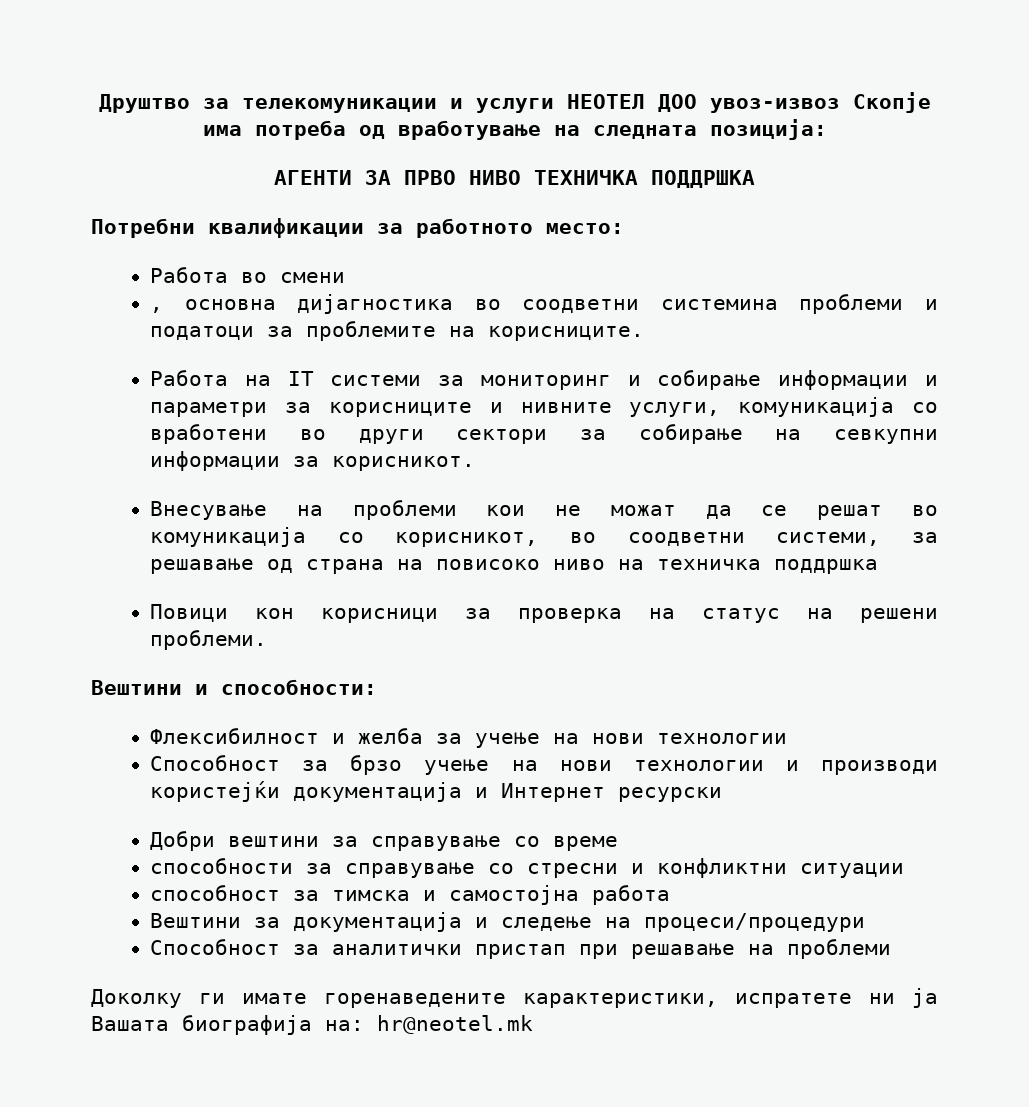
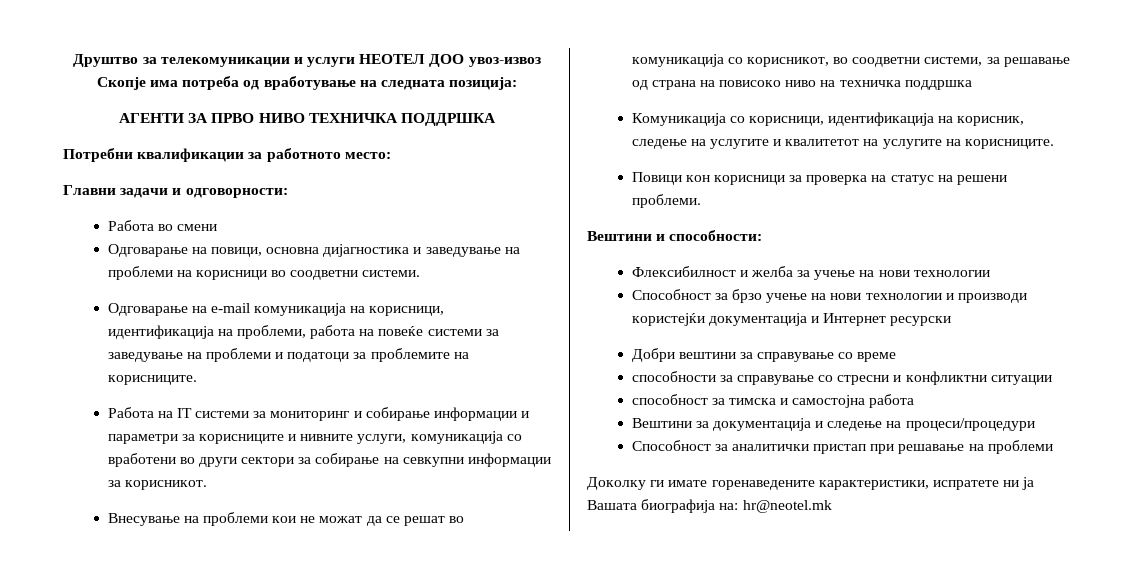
+ Главни задачи и одговорности:
- , основна дијагностика во соодветни системина проблеми и податоци за проблемите на корисниците.
+ Одговарање на повици, основна дијагностика и заведување на проблеми на корисници во соодветни системи.
+ Одговарање на e-mail комуникација на корисници, идентификација на проблеми, работа на повеќе системи за заведување на проблеми и податоци за проблемите на корисниците.
+ Комуникација со корисници, идентификација на корисник, следење на услугите и квалитетот на услугите на корисниците.

